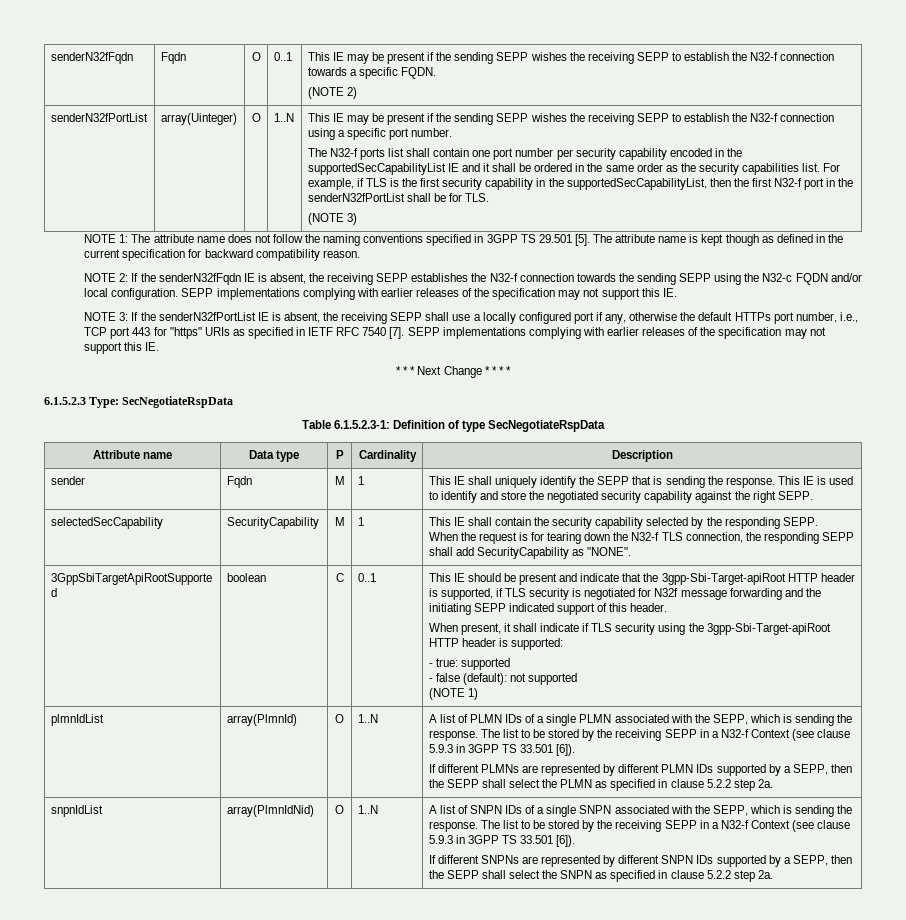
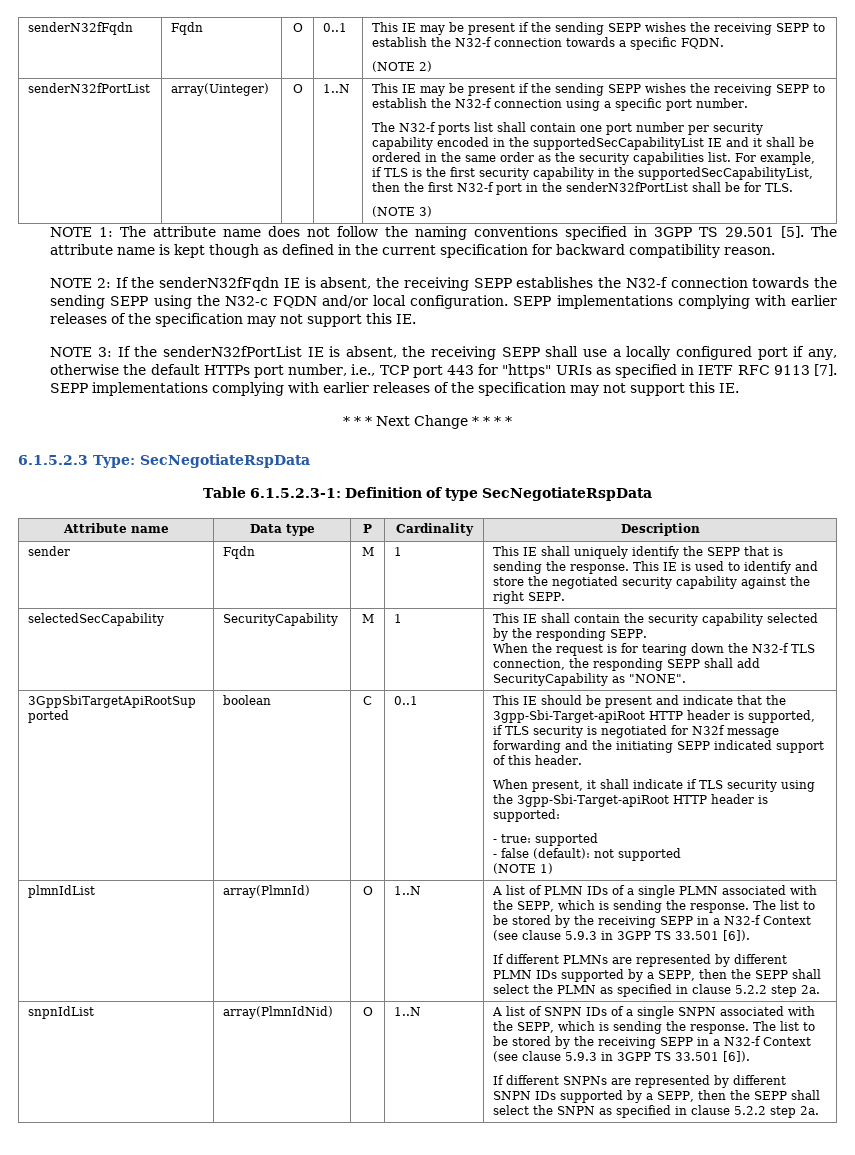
- NOTE 3: If the senderN32fPortList IE is absent, the receiving SEPP shall use a locally configured port if any, otherwise the default HTTPs port number, i.e., TCP port 443 for "https" URIs as specified in IETF RFC 7540 [7].
+ NOTE 3: If the senderN32fPortList IE is absent, the receiving SEPP shall use a locally configured port if any, otherwise the default HTTPs port number, i.e., TCP port 443 for "https" URIs as specified in IETF RFC 9113 [7].

